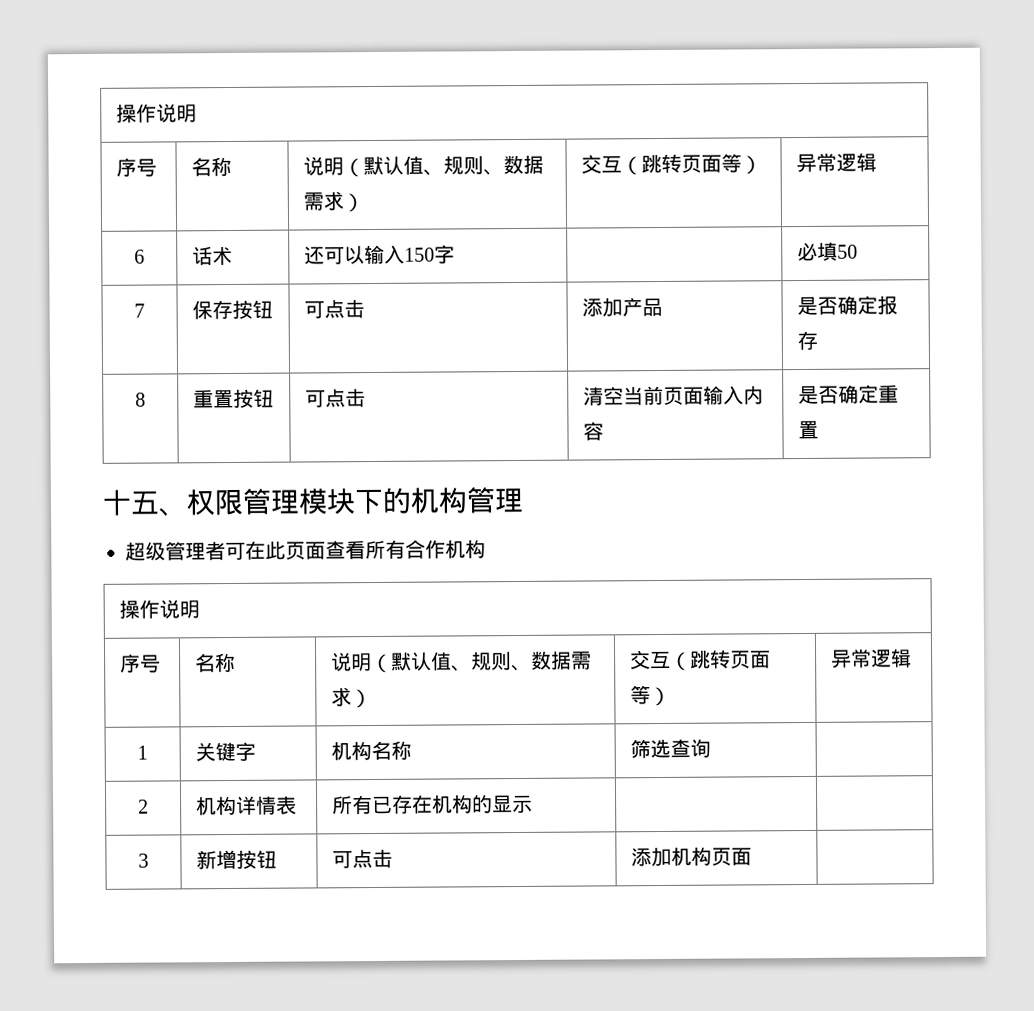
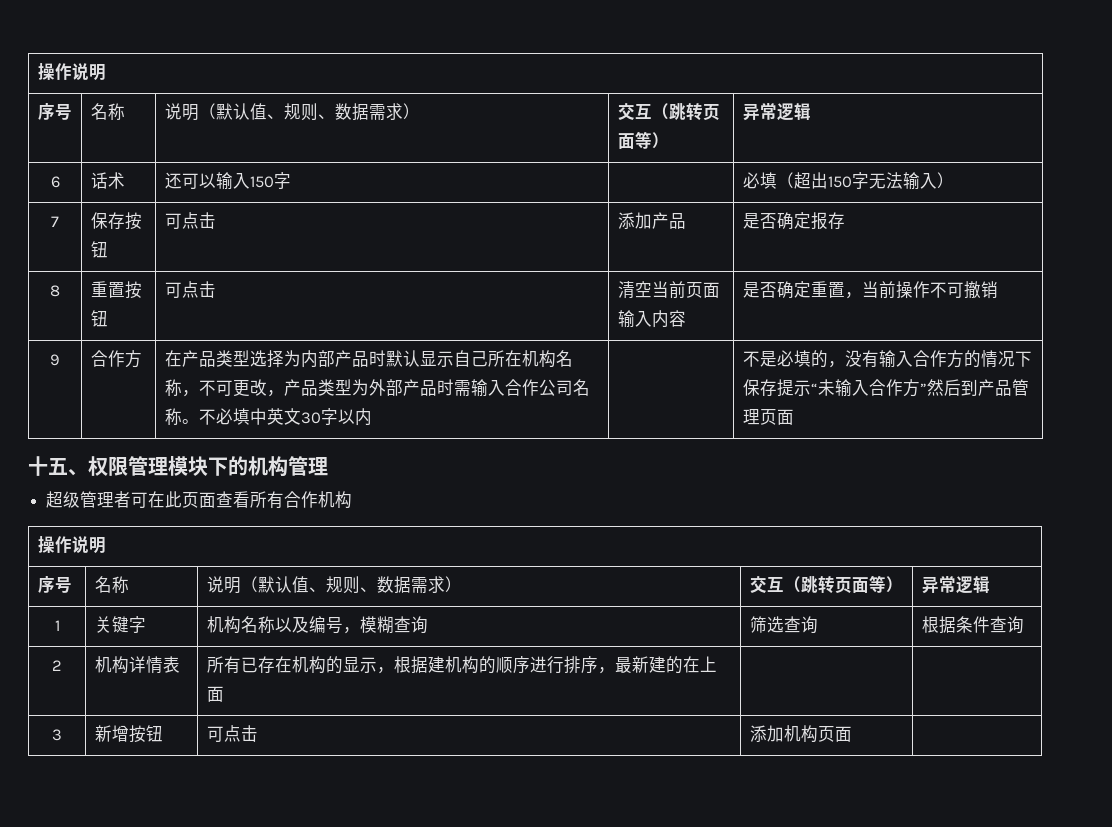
- 6 | 话术 | 还可以输入150字 | | 必填50
+ 6 | 话术 | 还可以输入150字 | | 必填（超出150字无法输入）
- 8 | 重置按钮 | 可点击 | 清空当前页面输入内容 | 是否确定重置
+ 8 | 重置按钮 | 可点击 | 清空当前页面输入内容 | 是否确定重置，当前操作不可撤销
+ 9 | 合作方 | 在产品类型选择为内部产品时默认显示自己所在机构名称，不可更改，产品类型为外部产品时需输入合作公司名称。不必填中英文30字以内 | | 不是必填的，没有输入合作方的情况下保存提示“未输入合作方”然后到产品管理页面
- 1 | 关键字 | 机构名称 | 筛选查询 |
+ 1 | 关键字 | 机构名称以及编号，模糊查询 | 筛选查询 | 根据条件查询
- 2 | 机构详情表 | 所有已存在机构的显示 | |
+ 2 | 机构详情表 | 所有已存在机构的显示，根据建机构的顺序进行排序，最新建的在上面 | |

